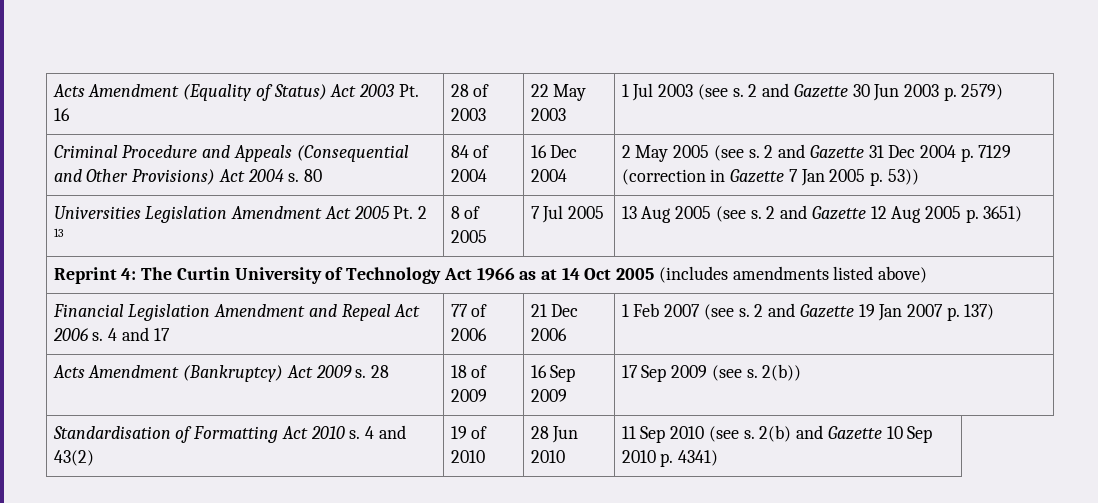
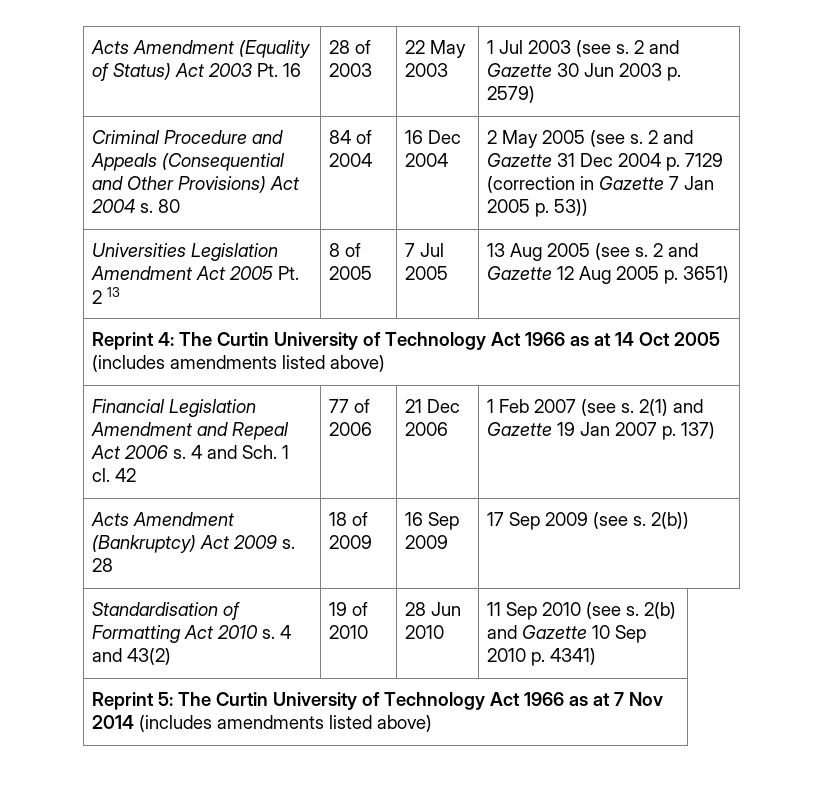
- Financial Legislation Amendment and Repeal Act 2006 s. 4 and 17 | 77 of 2006 | 21 Dec 2006 | 1 Feb 2007 (see s. 2 and Gazette 19 Jan 2007 p. 137)
+ Financial Legislation Amendment and Repeal Act 2006 s. 4 and Sch. 1 cl. 42 | 77 of 2006 | 21 Dec 2006 | 1 Feb 2007 (see s. 2(1) and Gazette 19 Jan 2007 p. 137)
+ Reprint 5: The Curtin University of Technology Act 1966 as at 7 Nov 2014 (includes amendments listed above)

